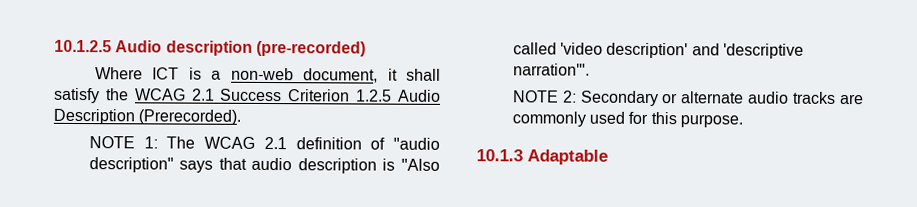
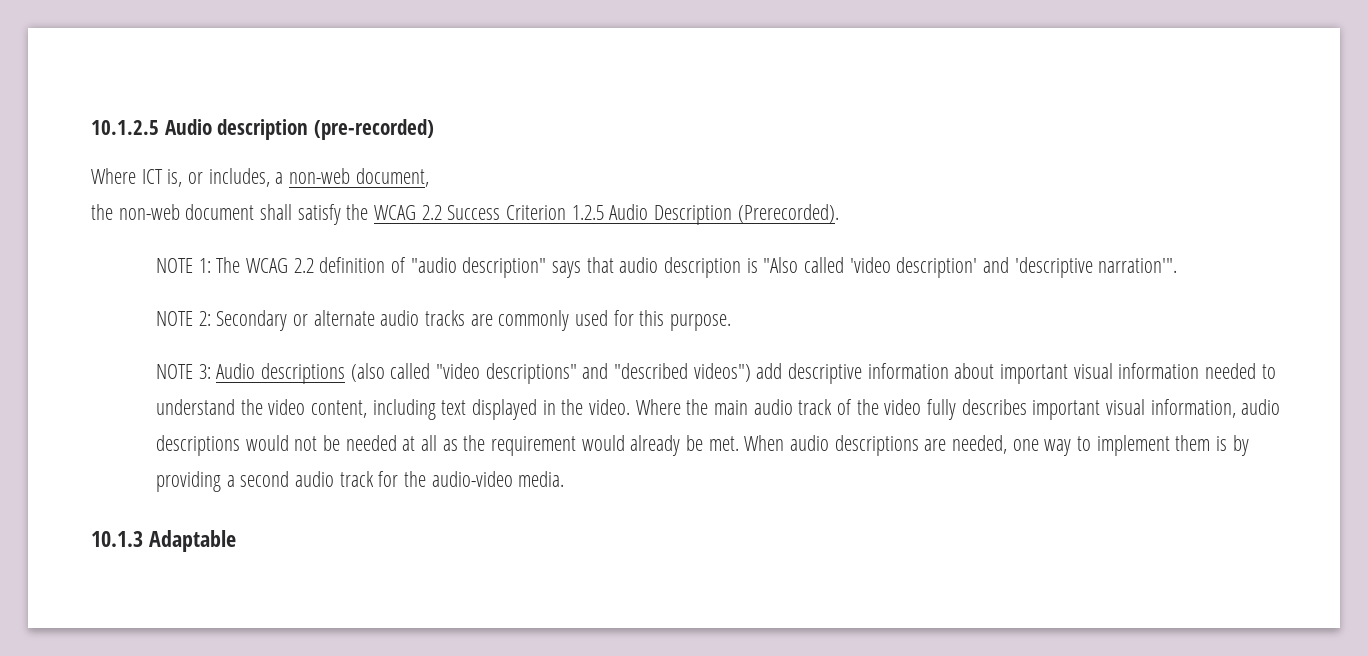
- Where ICT is a non-web document, it shall satisfy the WCAG 2.1 Success Criterion 1.2.5 Audio Description (Prerecorded).
+ Where ICT is, or includes, a non-web document,
+ the non-web document shall satisfy the WCAG 2.2 Success Criterion 1.2.5 Audio Description (Prerecorded).
- NOTE 1: The WCAG 2.1 definition of "audio description" says that audio description is "Also called 'video description' and 'descriptive narration'".
+ NOTE 1: The WCAG 2.2 definition of "audio description" says that audio description is "Also called 'video description' and 'descriptive narration'".
+ NOTE 3: Audio descriptions (also called "video descriptions" and "described videos") add descriptive information about important visual information needed to understand the video content, including text displayed in the video. Where the main audio track of the video fully describes important visual information, audio descriptions would not be needed at all as the requirement would already be met. When audio descriptions are needed, one way to implement them is by providing a second audio track for the audio-video media.

